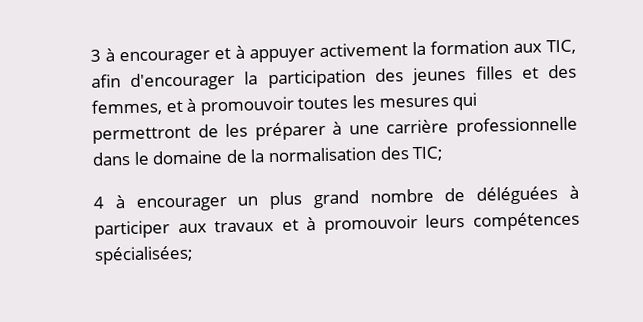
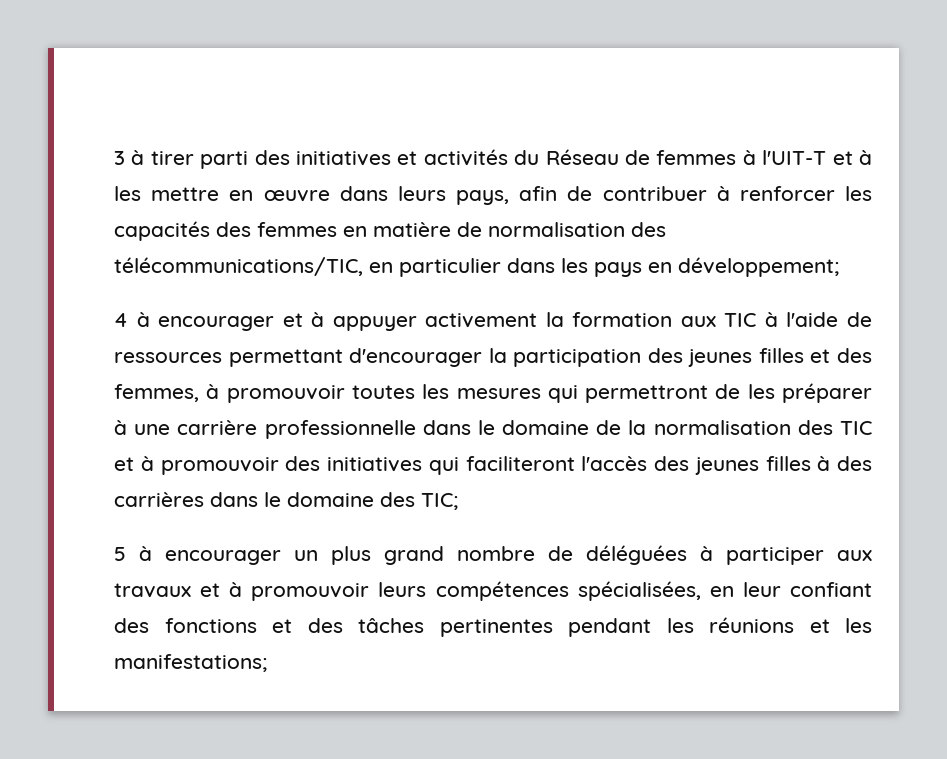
- 3 à encourager et à appuyer activement la formation aux TIC, afin d'encourager la participation des jeunes filles et des femmes, et à promouvoir toutes les mesures qui permettront de les préparer à une carrière professionnelle dans le domaine de la normalisation des TIC;
+ 3 à tirer parti des initiatives et activités du Réseau de femmes à l'UIT-T et à les mettre en œuvre dans leurs pays, afin de contribuer à renforcer les capacités des femmes en matière de normalisation des télécommunications/TIC, en particulier dans les pays en développement;
+ 4 à encourager et à appuyer activement la formation aux TIC à l'aide de ressources permettant d'encourager la participation des jeunes filles et des femmes, à promouvoir toutes les mesures qui permettront de les préparer à une carrière professionnelle dans le domaine de la normalisation des TIC et à promouvoir des initiatives qui faciliteront l'accès des jeunes filles à des carrières dans le domaine des TIC;
- 4 à encourager un plus grand nombre de déléguées à participer aux travaux et à promouvoir leurs compétences spécialisées;
+ 5 à encourager un plus grand nombre de déléguées à participer aux travaux et à promouvoir leurs compétences spécialisées, en leur confiant des fonctions et des tâches pertinentes pendant les réunions et les manifestations;

